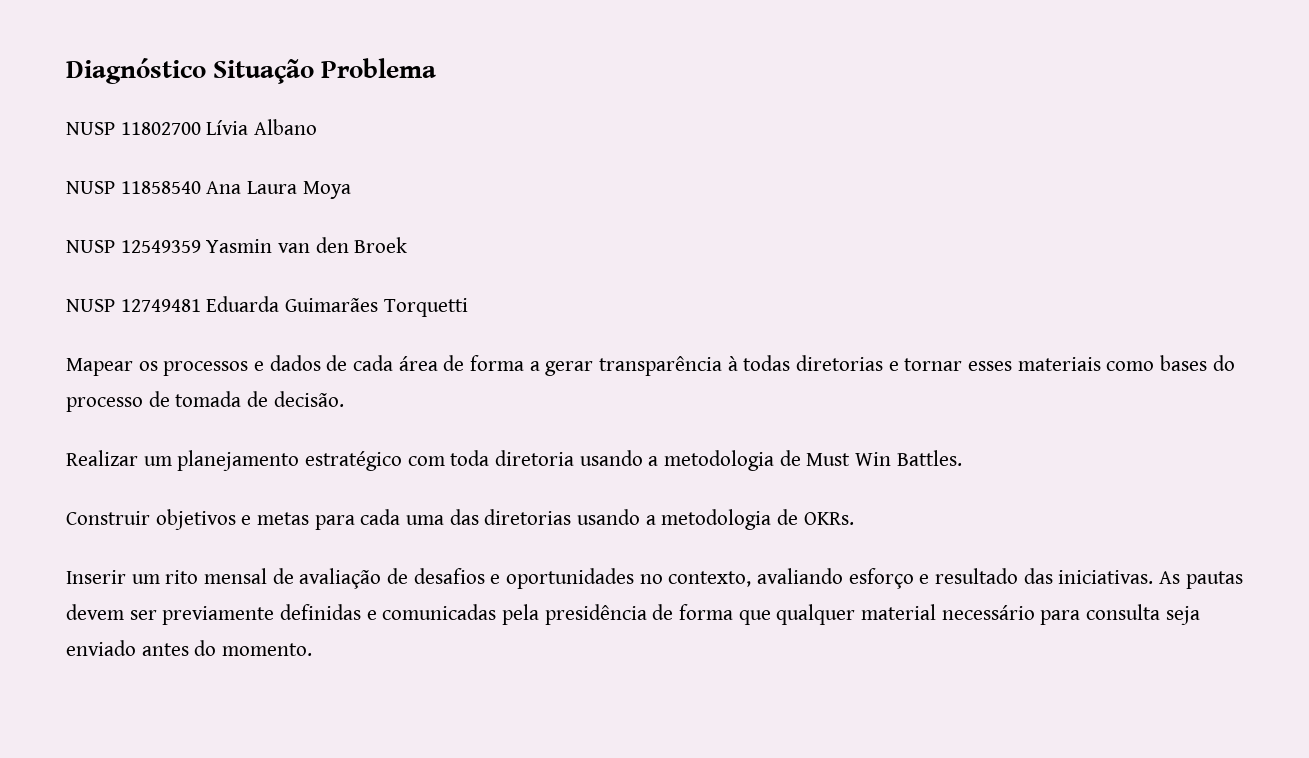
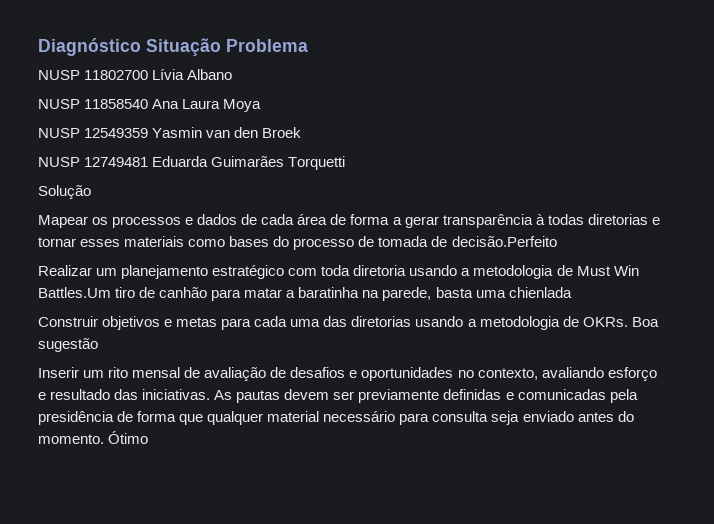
+ Solução
- Mapear os processos e dados de cada área de forma a gerar transparência à todas diretorias e tornar esses materiais como bases do processo de tomada de decisão.
+ Mapear os processos e dados de cada área de forma a gerar transparência à todas diretorias e tornar esses materiais como bases do processo de tomada de decisão.Perfeito
- Realizar um planejamento estratégico com toda diretoria usando a metodologia de Must Win Battles.
+ Realizar um planejamento estratégico com toda diretoria usando a metodologia de Must Win Battles.Um tiro de canhão para matar a baratinha na parede, basta uma chienlada
+ Boa sugestão
+ Ótimo

